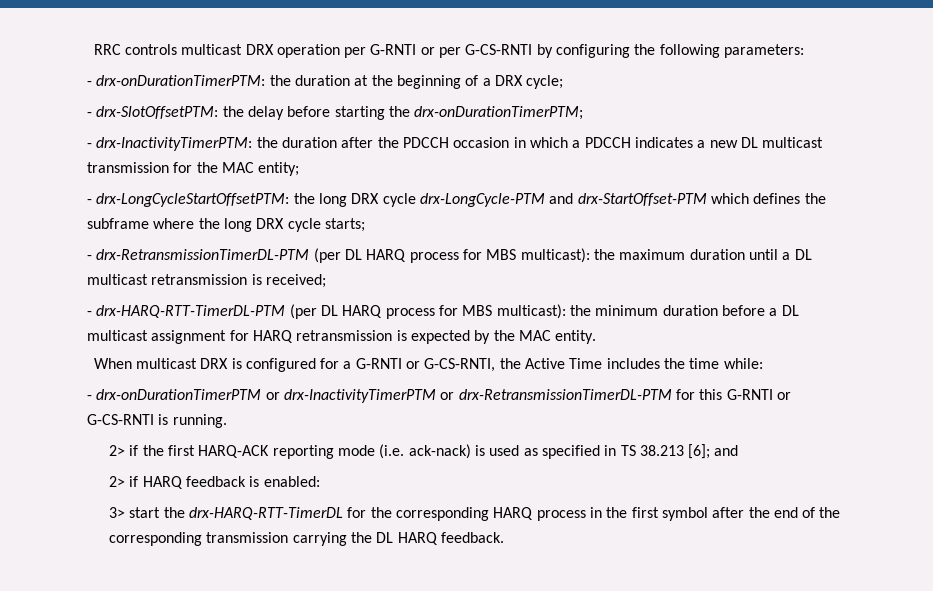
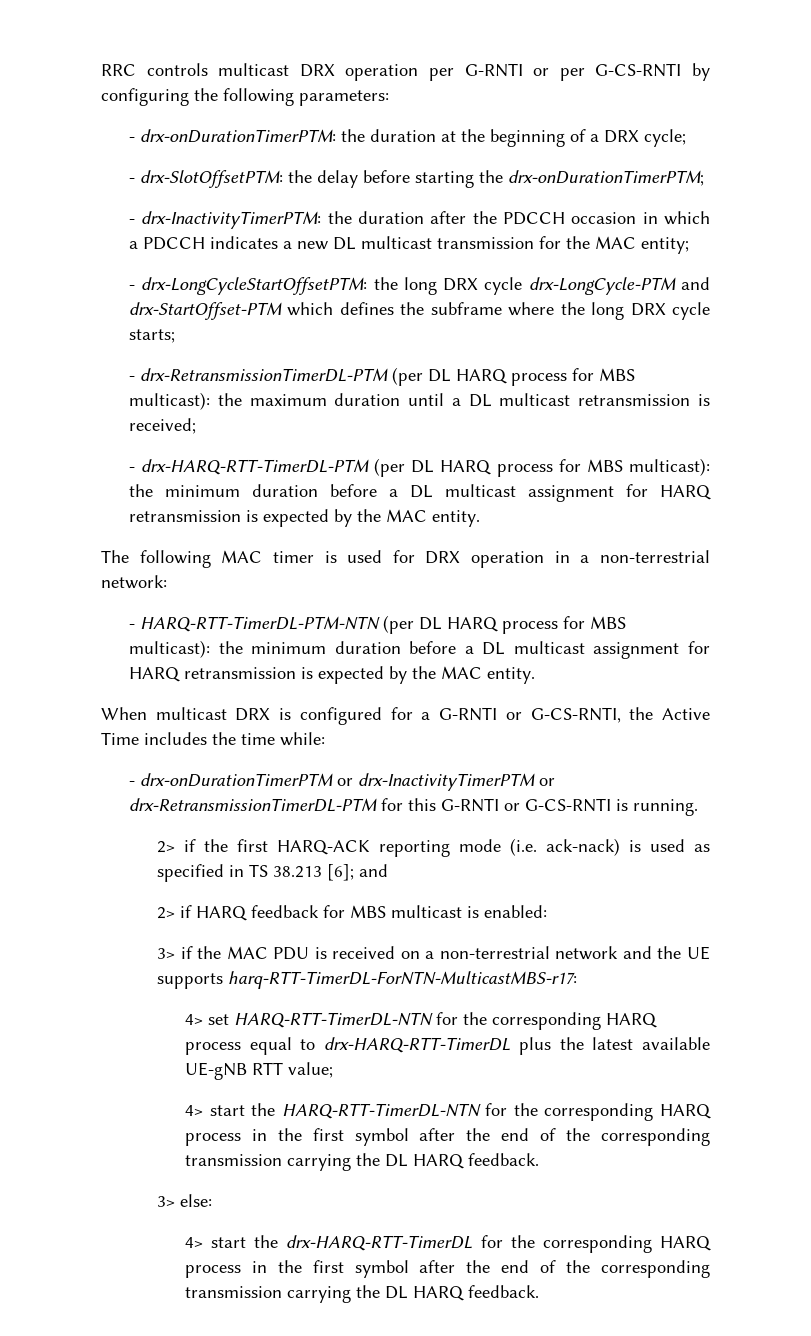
+ The following MAC timer is used for DRX operation in a non-terrestrial network:
+ - HARQ-RTT-TimerDL-PTM-NTN (per DL HARQ process for MBS multicast): the minimum duration before a DL multicast assignment for HARQ retransmission is expected by the MAC entity.
- 2> if HARQ feedback is enabled:
+ 2> if HARQ feedback for MBS multicast is enabled:
- 3> start the drx-HARQ-RTT-TimerDL for the corresponding HARQ process in the first symbol after the end of the corresponding transmission carrying the DL HARQ feedback.
+ 3> if the MAC PDU is received on a non-terrestrial network and the UE supports harq-RTT-TimerDL-ForNTN-MulticastMBS-r17:
+ 4> set HARQ-RTT-TimerDL-NTN for the corresponding HARQ process equal to drx-HARQ-RTT-TimerDL plus the latest available UE-gNB RTT value;
+ 4> start the HARQ-RTT-TimerDL-NTN for the corresponding HARQ process in the first symbol after the end of the corresponding transmission carrying the DL HARQ feedback.
+ 3> else:
+ 4> start the drx-HARQ-RTT-TimerDL for the corresponding HARQ process in the first symbol after the end of the corresponding transmission carrying the DL HARQ feedback.

